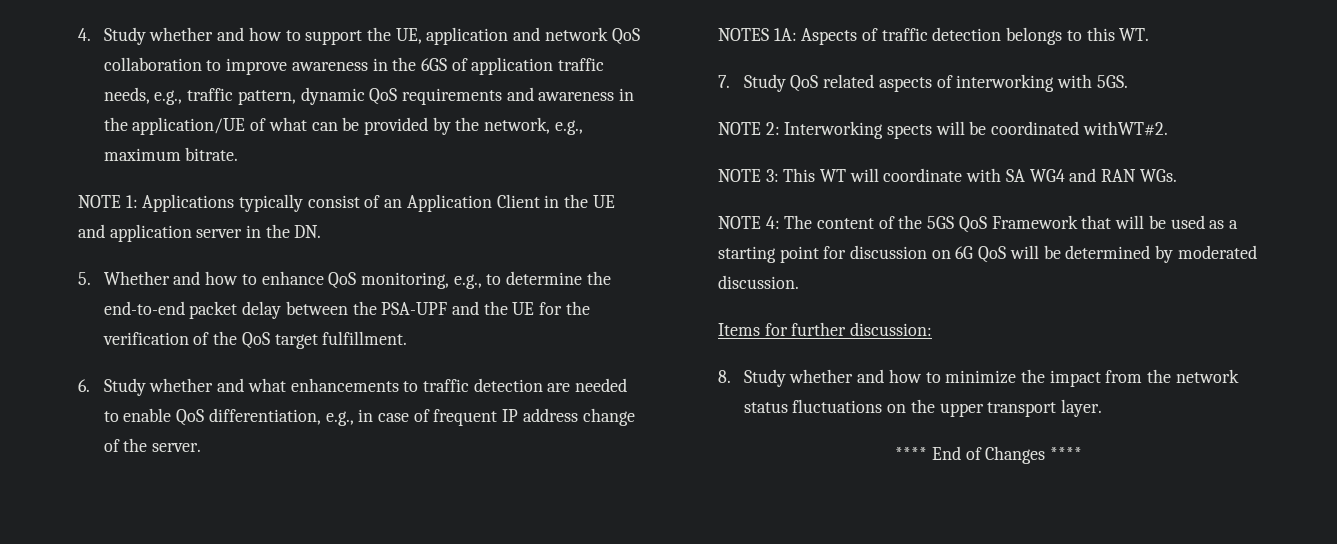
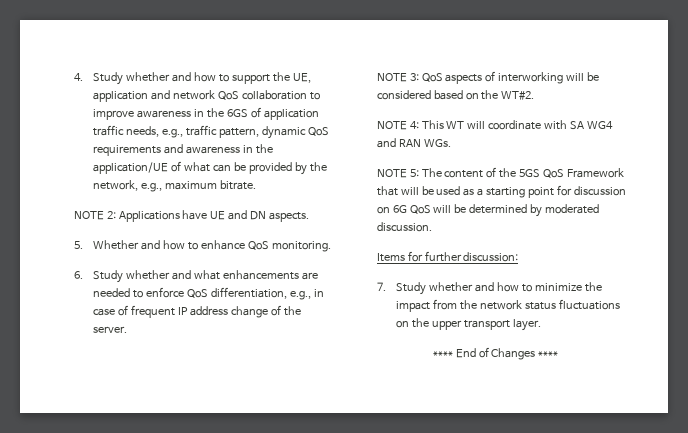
- NOTE 1: Applications typically consist of an Application Client in the UE and application server in the DN.
+ NOTE 2: Applications have UE and DN aspects.
- 5. Whether and how to enhance QoS monitoring, e.g., to determine the end-to-end packet delay between the PSA-UPF and the UE for the verification of the QoS target fulfillment.
+ 5. Whether and how to enhance QoS monitoring.
- 6. Study whether and what enhancements to traffic detection are needed to enable QoS differentiation, e.g., in case of frequent IP address change of the server.
+ 6. Study whether and what enhancements are needed to enforce QoS differentiation, e.g., in case of frequent IP address change of the server.
- NOTES 1A: Aspects of traffic detection belongs to this WT.
- 7. Study QoS related aspects of interworking with 5GS.
- NOTE 2: Interworking spects will be coordinated withWT#2.
- NOTE 3: This WT will coordinate with SA WG4 and RAN WGs.
+ NOTE 3: QoS aspects of interworking will be considered based on the WT#2.
+ NOTE 4: This WT will coordinate with SA WG4 and RAN WGs.
- NOTE 4: The content of the 5GS QoS Framework that will be used as a starting point for discussion on 6G QoS will be determined by moderated discussion.
+ NOTE 5: The content of the 5GS QoS Framework that will be used as a starting point for discussion on 6G QoS will be determined by moderated discussion.
- 8. Study whether and how to minimize the impact from the network status fluctuations on the upper transport layer.
+ 7. Study whether and how to minimize the impact from the network status fluctuations on the upper transport layer.

